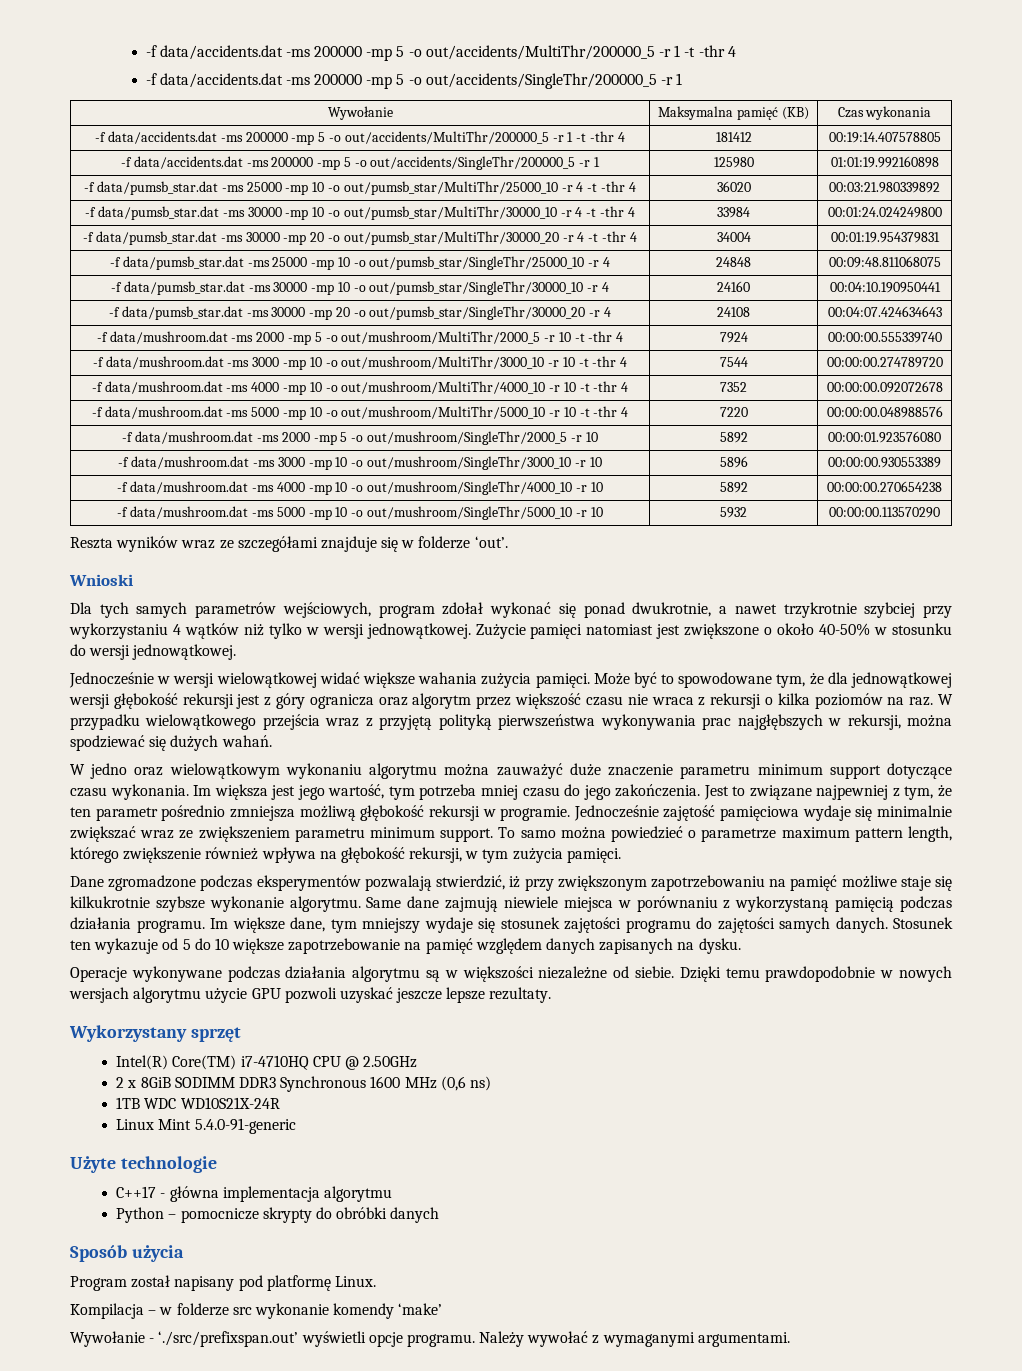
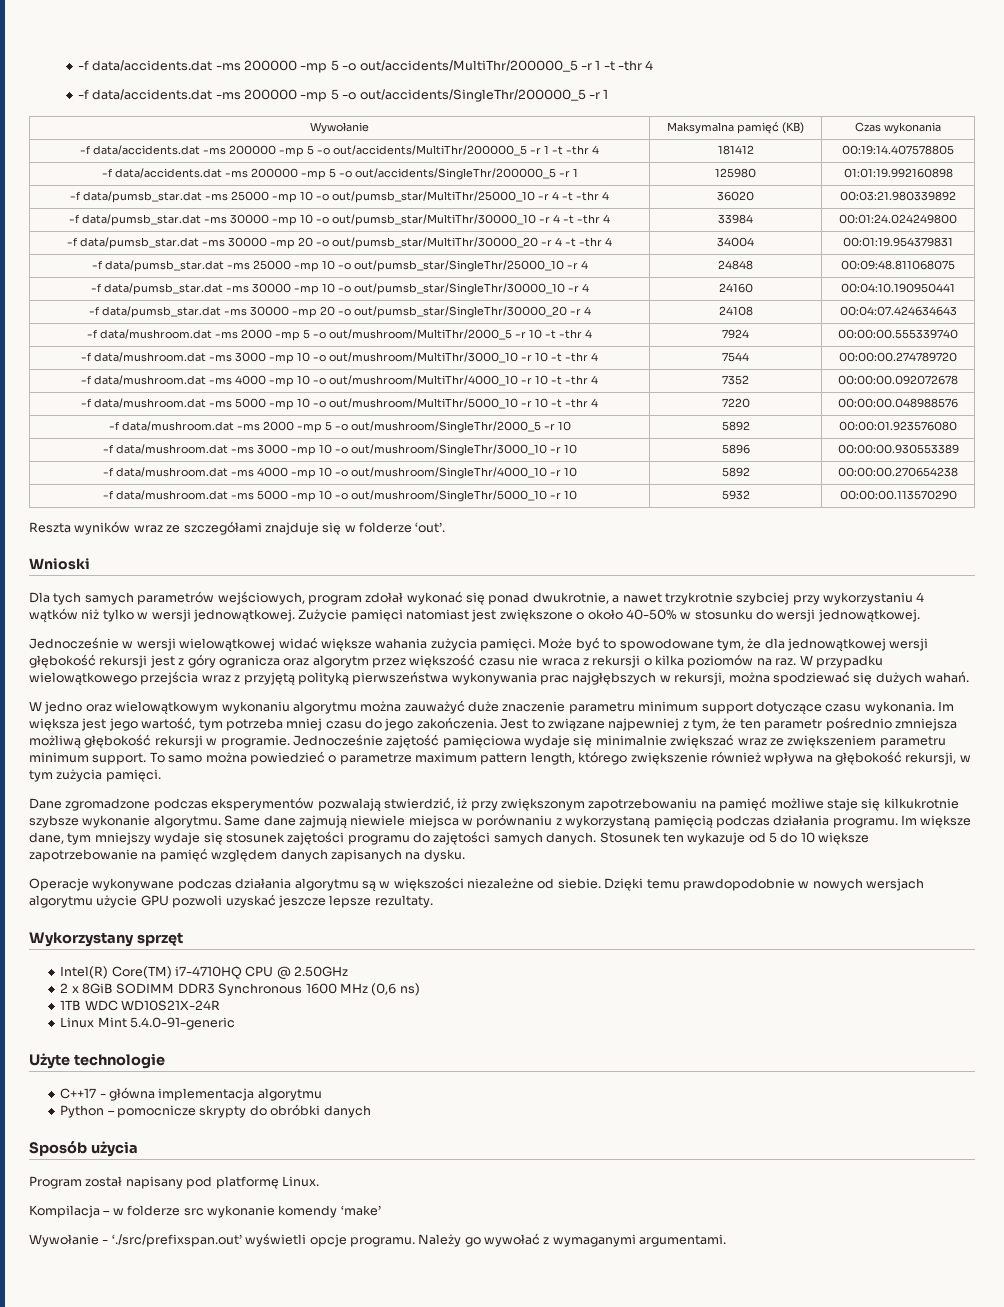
- Należy wywołać z wymaganymi argumentami.
+ Należy go wywołać z wymaganymi argumentami.

